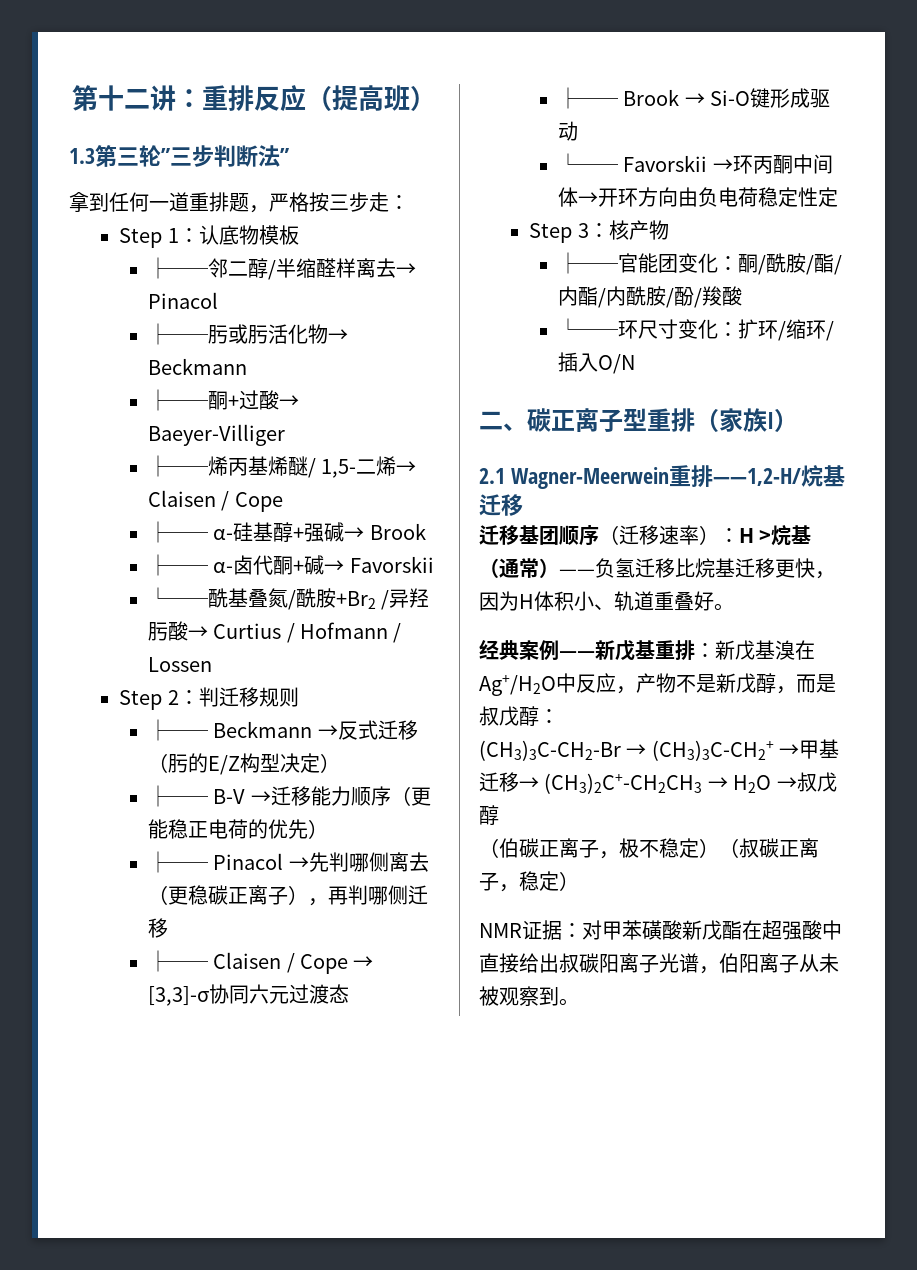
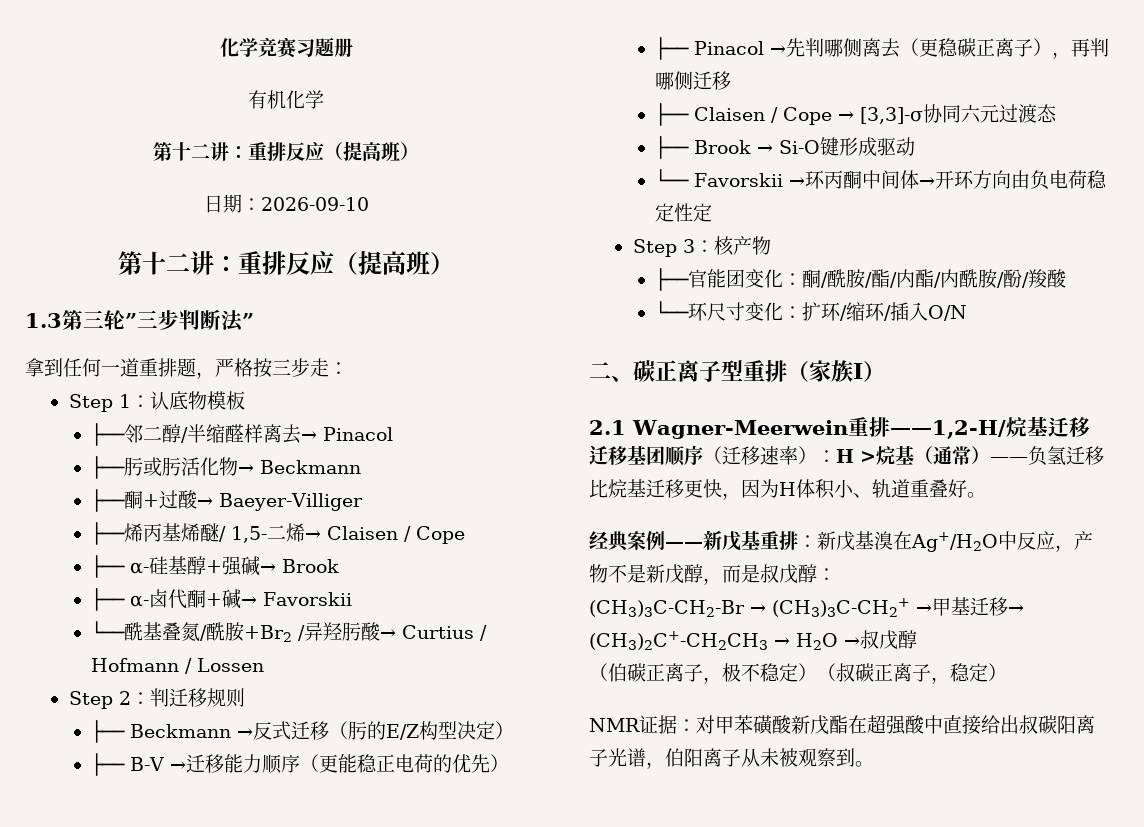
+ 化学竞赛习题册
+ 有机化学
+ 第十二讲：重排反应（提高班）
+ 日期：2026-09-10

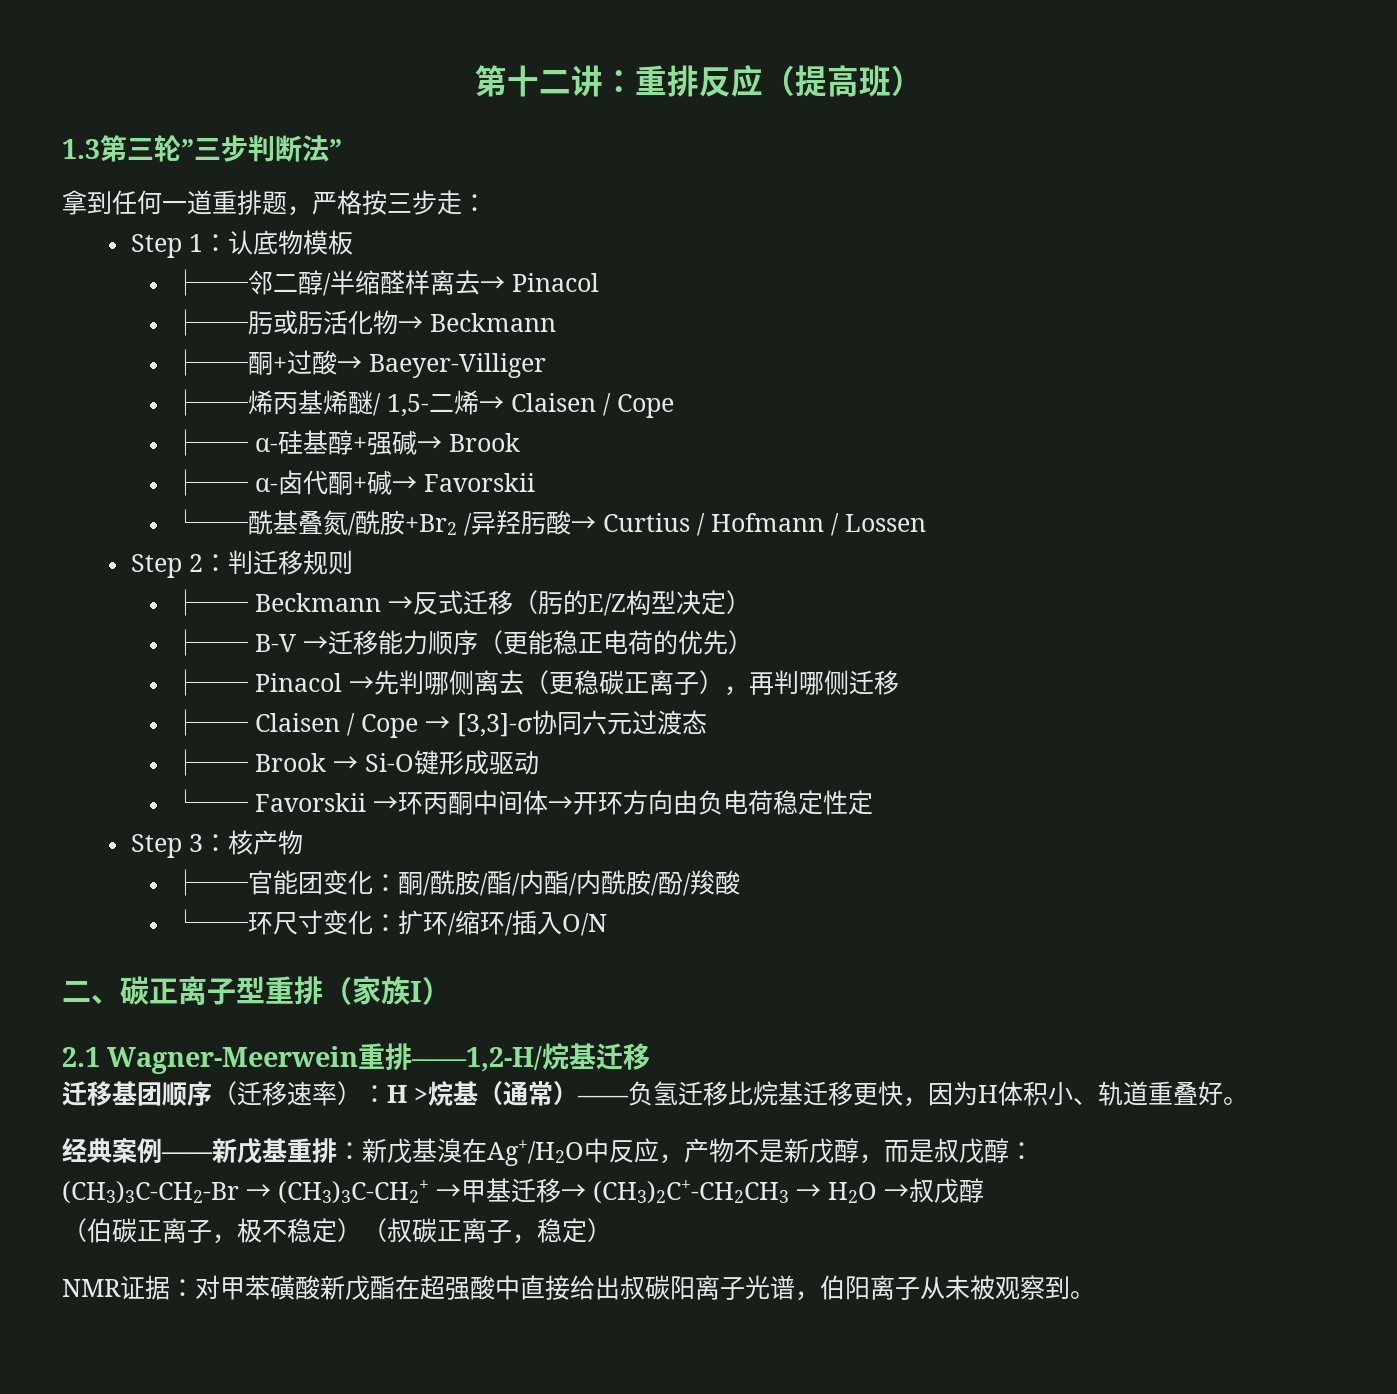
- 化学竞赛习题册
- 有机化学
- 第十二讲：重排反应（提高班）
- 日期：2026-09-10

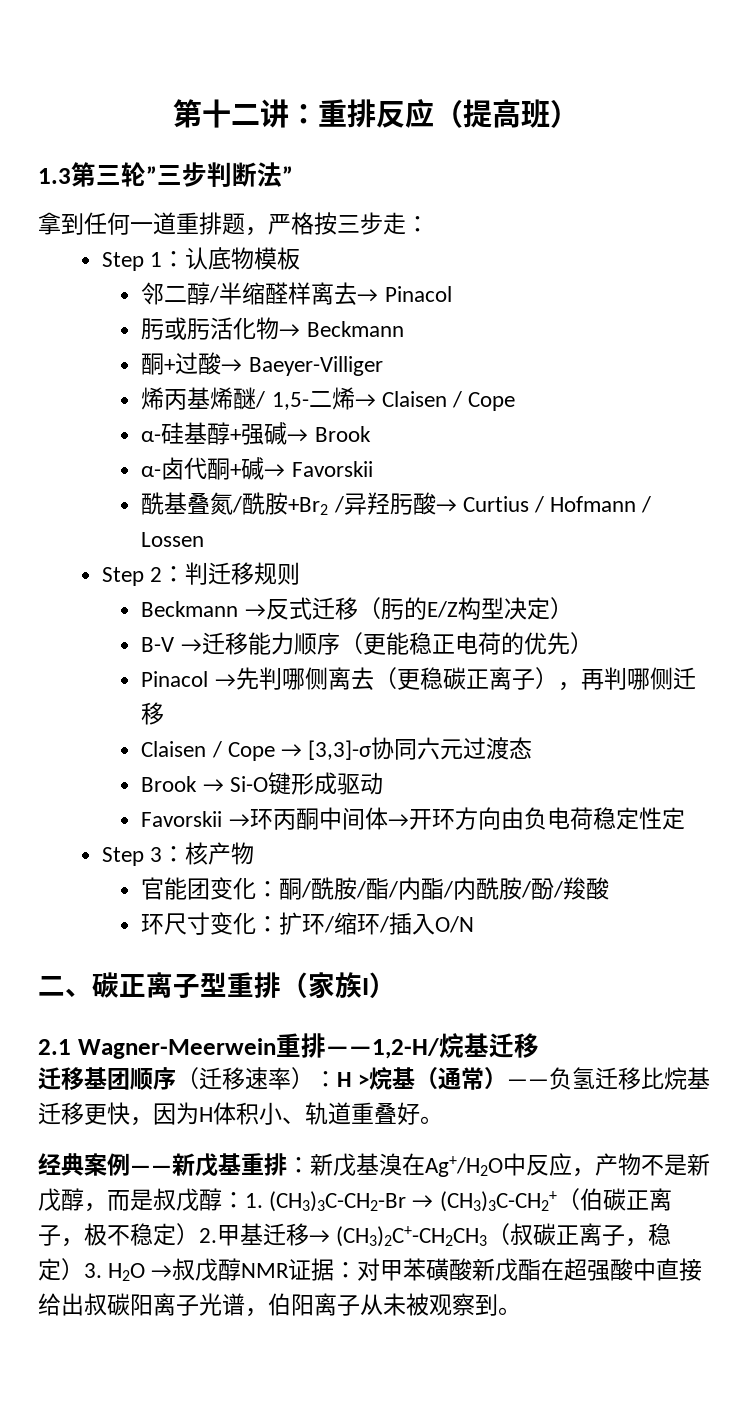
- ├──邻二醇/半缩醛样离去→ Pinacol
+ 邻二醇/半缩醛样离去→ Pinacol
- ├──肟或肟活化物→ Beckmann
+ 肟或肟活化物→ Beckmann
- ├──酮+过酸→ Baeyer-Villiger
+ 酮+过酸→ Baeyer-Villiger
- ├──烯丙基烯醚/ 1,5-二烯→ Claisen / Cope
+ 烯丙基烯醚/ 1,5-二烯→ Claisen / Cope
- ├── α-硅基醇+强碱→ Brook
+ α-硅基醇+强碱→ Brook
- ├── α-卤代酮+碱→ Favorskii
+ α-卤代酮+碱→ Favorskii
- └──酰基叠氮/酰胺+Br2 /异羟肟酸→ Curtius / Hofmann / Lossen
+ 酰基叠氮/酰胺+Br2 /异羟肟酸→ Curtius / Hofmann / Lossen
- ├── Beckmann →反式迁移（肟的E/Z构型决定）
+ Beckmann →反式迁移（肟的E/Z构型决定）
- ├── B-V →迁移能力顺序（更能稳正电荷的优先）
+ B-V →迁移能力顺序（更能稳正电荷的优先）
- ├── Pinacol →先判哪侧离去（更稳碳正离子），再判哪侧迁移
+ Pinacol →先判哪侧离去（更稳碳正离子），再判哪侧迁移
- ├── Claisen / Cope → [3,3]-σ协同六元过渡态
+ Claisen / Cope → [3,3]-σ协同六元过渡态
- ├── Brook → Si-O键形成驱动
+ Brook → Si-O键形成驱动
- └── Favorskii →环丙酮中间体→开环方向由负电荷稳定性定
+ Favorskii →环丙酮中间体→开环方向由负电荷稳定性定
- ├──官能团变化：酮/酰胺/酯/内酯/内酰胺/酚/羧酸
+ 官能团变化：酮/酰胺/酯/内酯/内酰胺/酚/羧酸
- └──环尺寸变化：扩环/缩环/插入O/N
+ 环尺寸变化：扩环/缩环/插入O/N
- 经典案例——新戊基重排：新戊基溴在Ag+/H2O中反应，产物不是新戊醇，而是叔戊醇：
- (CH3)3C-CH2-Br → (CH3)3C-CH2+ →甲基迁移→ (CH3)2C+-CH2CH3 → H2O →叔戊醇
- （伯碳正离子，极不稳定）（叔碳正离子，稳定）
- NMR证据：对甲苯磺酸新戊酯在超强酸中直接给出叔碳阳离子光谱，伯阳离子从未被观察到。
+ 经典案例——新戊基重排：新戊基溴在Ag+/H2O中反应，产物不是新戊醇，而是叔戊醇：1. (CH3)3C-CH2-Br → (CH3)3C-CH2+（伯碳正离子，极不稳定）2.甲基迁移→ (CH3)2C+-CH2CH3（叔碳正离子，稳定）3. H2O →叔戊醇NMR证据：对甲苯磺酸新戊酯在超强酸中直接给出叔碳阳离子光谱，伯阳离子从未被观察到。

